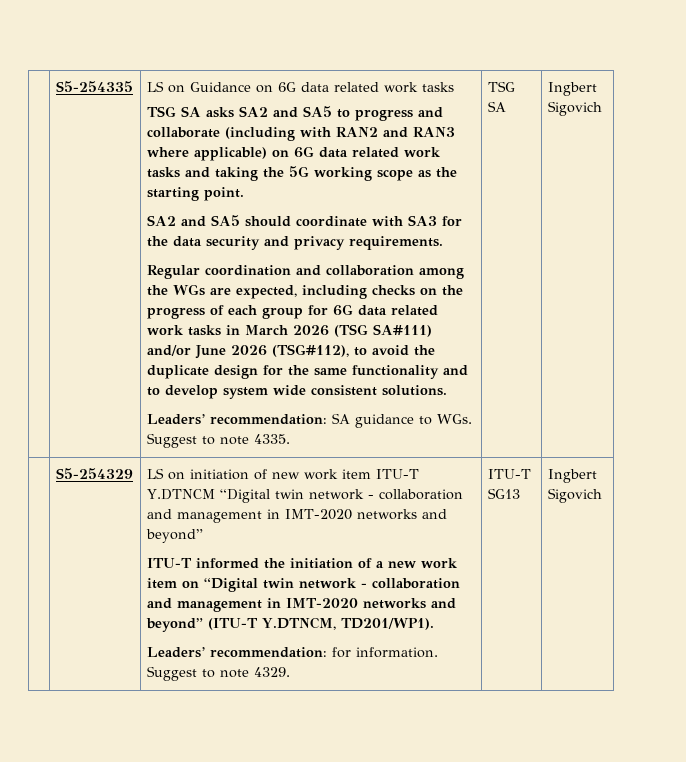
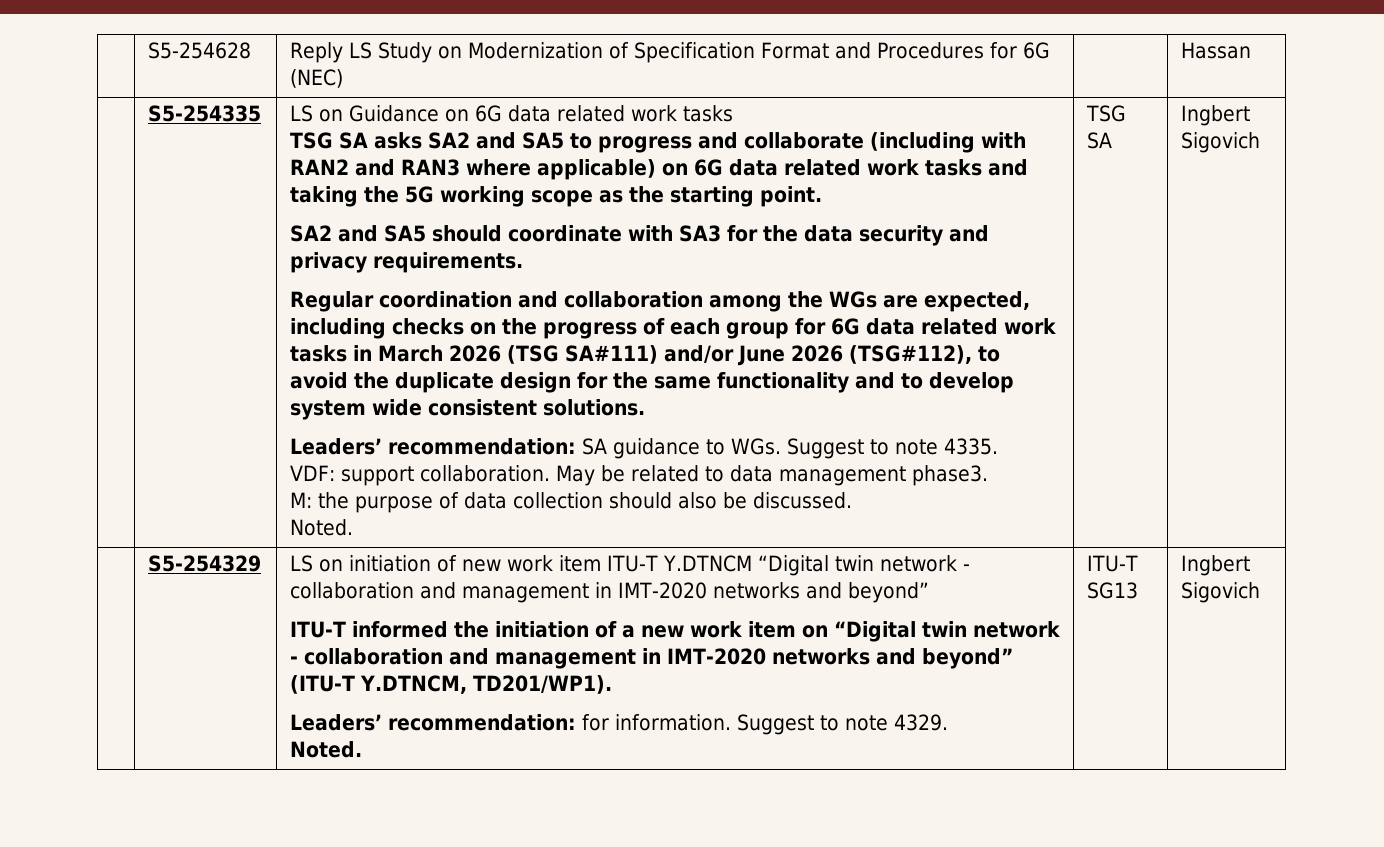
+ S5-254628 | Reply LS Study on Modernization of Specification Format and Procedures for 6G (NEC) | | Hassan
+ VDF: support collaboration. May be related to data management phase3.
+ M: the purpose of data collection should also be discussed.
+ Noted.
  Suggest to note 4329.
+ Noted.

